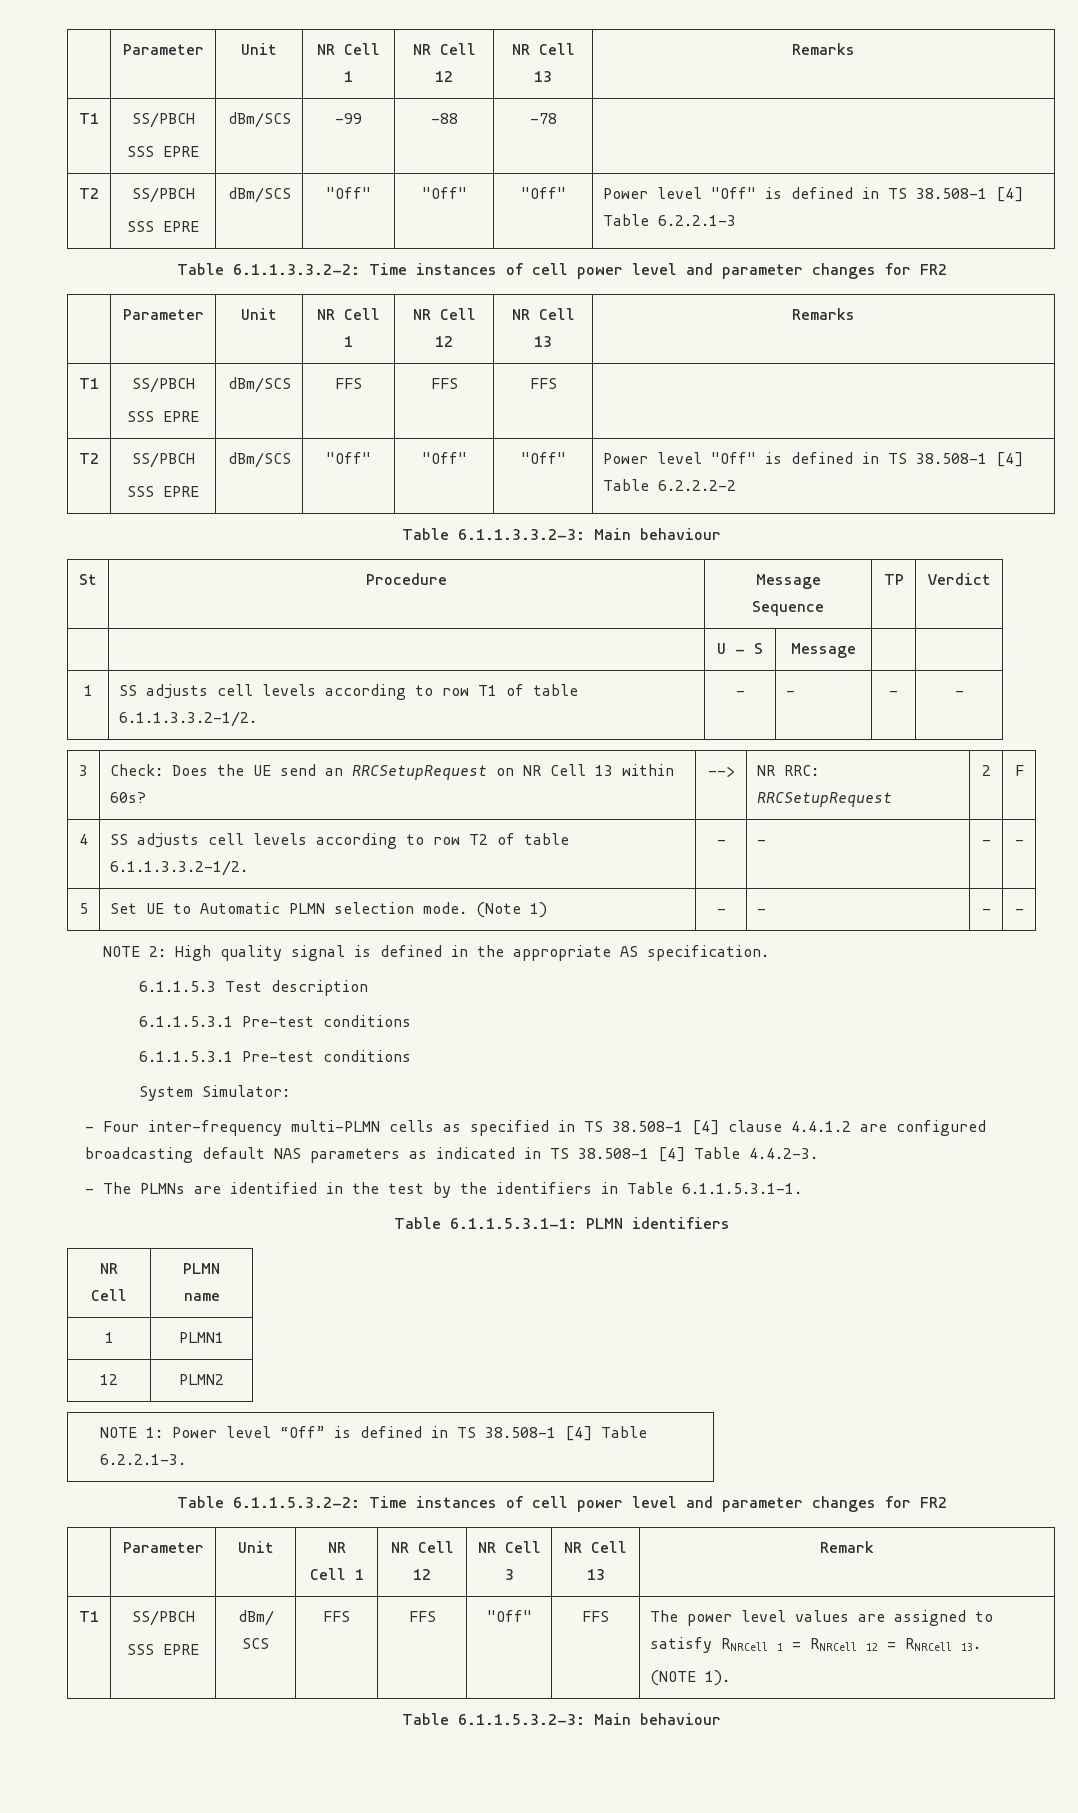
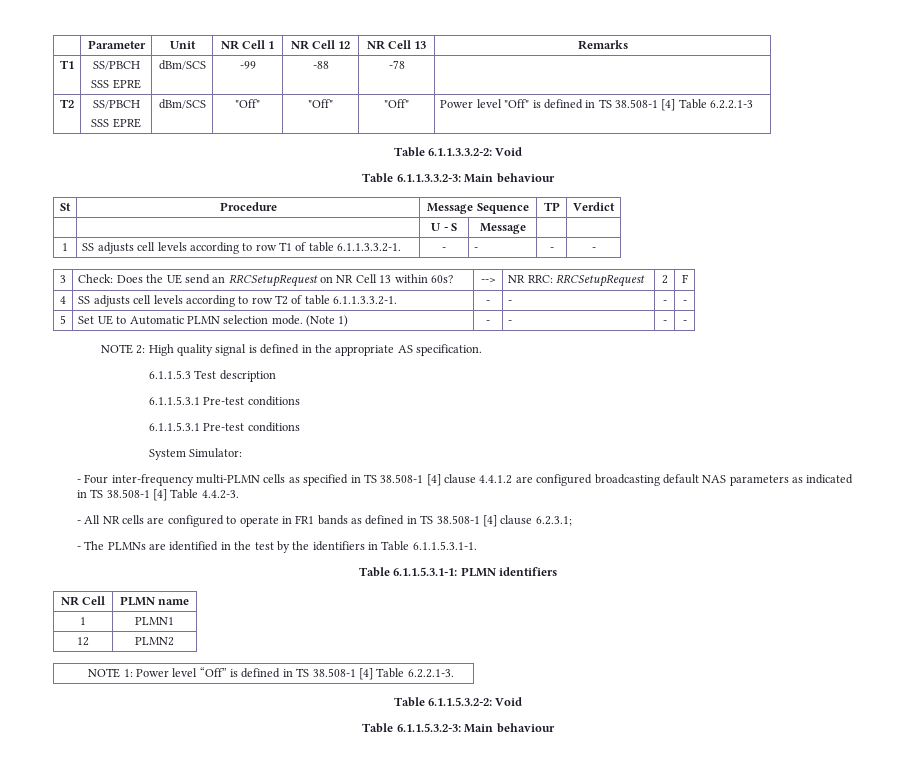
- Table 6.1.1.3.3.2-2: Time instances of cell power level and parameter changes for FR2
- | Parameter | Unit | NR Cell 1 | NR Cell 12 | NR Cell 13 | Remarks
- T1 | SS/PBCH
- SSS EPRE | dBm/SCS | FFS | FFS | FFS |
- T2 | SS/PBCH
- SSS EPRE | dBm/SCS | "Off" | "Off" | "Off" | Power level "Off" is defined in TS 38.508-1 [4] Table 6.2.2.2-2
+ Table 6.1.1.3.3.2-2: Void
- 1 | SS adjusts cell levels according to row T1 of table 6.1.1.3.3.2-1/2. | - | - | - | -
+ 1 | SS adjusts cell levels according to row T1 of table 6.1.1.3.3.2-1. | - | - | - | -
- 4 | SS adjusts cell levels according to row T2 of table 6.1.1.3.3.2-1/2. | - | - | - | -
+ 4 | SS adjusts cell levels according to row T2 of table 6.1.1.3.3.2-1. | - | - | - | -
+ - All NR cells are configured to operate in FR1 bands as defined in TS 38.508-1 [4] clause 6.2.3.1;
- Table 6.1.1.5.3.2-2: Time instances of cell power level and parameter changes for FR2
- | Parameter | Unit | NR Cell 1 | NR Cell 12 | NR Cell 3 | NR Cell 13 | Remark
- T1 | SS/PBCH
- SSS EPRE | dBm/ SCS | FFS | FFS | "Off" | FFS | The power level values are assigned to satisfy RNRCell 1 = RNRCell 12 = RNRCell 13.
- (NOTE 1).
+ Table 6.1.1.5.3.2-2: Void

